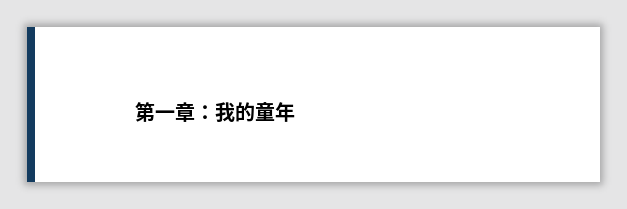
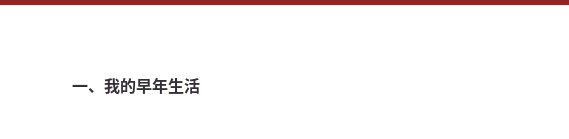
- 第一章：我的童年
+ 一、我的早年生活

